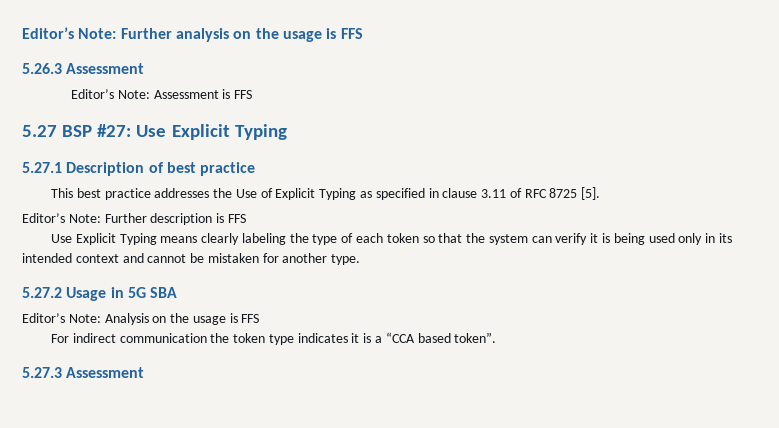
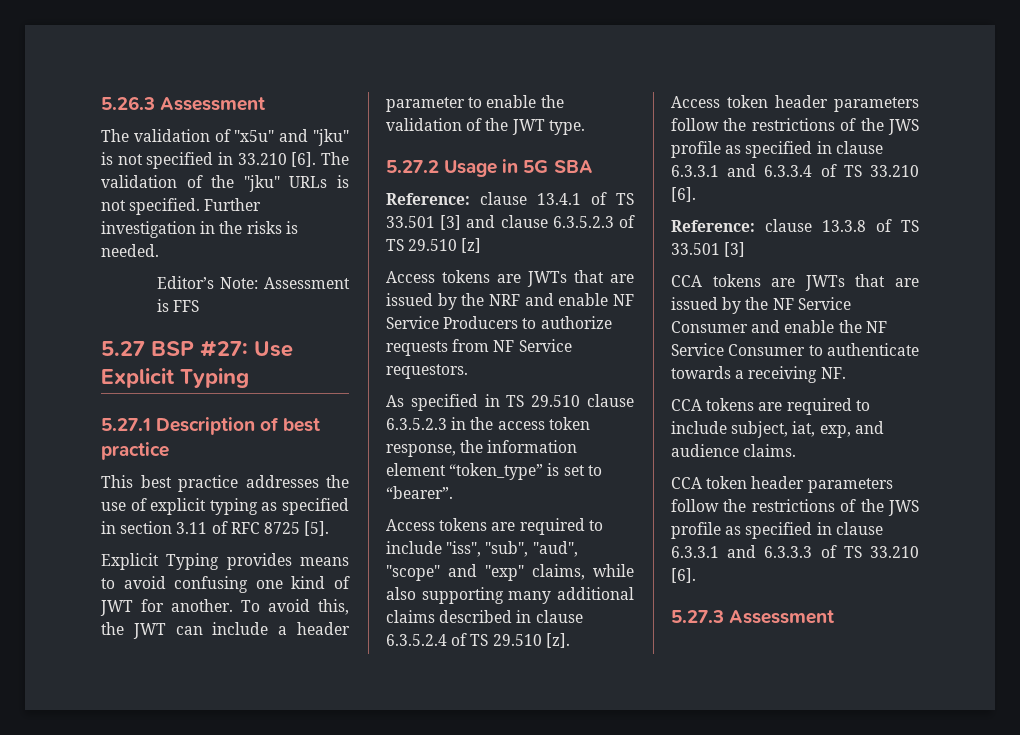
- Editor’s Note: Further analysis on the usage is FFS
  5.26.3 Assessment
+ The validation of "x5u" and "jku" is not specified in 33.210 [6]. The validation of the "jku" URLs is not specified. Further investigation in the risks is needed.
- This best practice addresses the Use of Explicit Typing as specified in clause 3.11 of RFC 8725 [5].
+ This best practice addresses the use of explicit typing as specified in section 3.11 of RFC 8725 [5].
- Editor’s Note: Further description is FFS
- Use Explicit Typing means clearly labeling the type of each token so that the system can verify it is being used only in its intended context and cannot be mistaken for another type.
+ Explicit Typing provides means to avoid confusing one kind of JWT for another. To avoid this, the JWT can include a header parameter to enable the validation of the JWT type.
- Editor’s Note: Analysis on the usage is FFS
- For indirect communication the token type indicates it is a “CCA based token”.
+ Reference: clause 13.4.1 of TS 33.501 [3] and clause 6.3.5.2.3 of TS 29.510 [z]
+ Access tokens are JWTs that are issued by the NRF and enable NF Service Producers to authorize requests from NF Service requestors.
+ As specified in TS 29.510 clause 6.3.5.2.3 in the access token response, the information element “token_type” is set to “bearer”.
+ Access tokens are required to include "iss", "sub", "aud", "scope" and "exp" claims, while also supporting many additional claims described in clause 6.3.5.2.4 of TS 29.510 [z].
+ Access token header parameters follow the restrictions of the JWS profile as specified in clause 6.3.3.1 and 6.3.3.4 of TS 33.210 [6].
+ Reference: clause 13.3.8 of TS 33.501 [3]
+ CCA tokens are JWTs that are issued by the NF Service Consumer and enable the NF Service Consumer to authenticate towards a receiving NF.
+ CCA tokens are required to include subject, iat, exp, and audience claims.
+ CCA token header parameters follow the restrictions of the JWS profile as specified in clause 6.3.3.1 and 6.3.3.3 of TS 33.210 [6].

